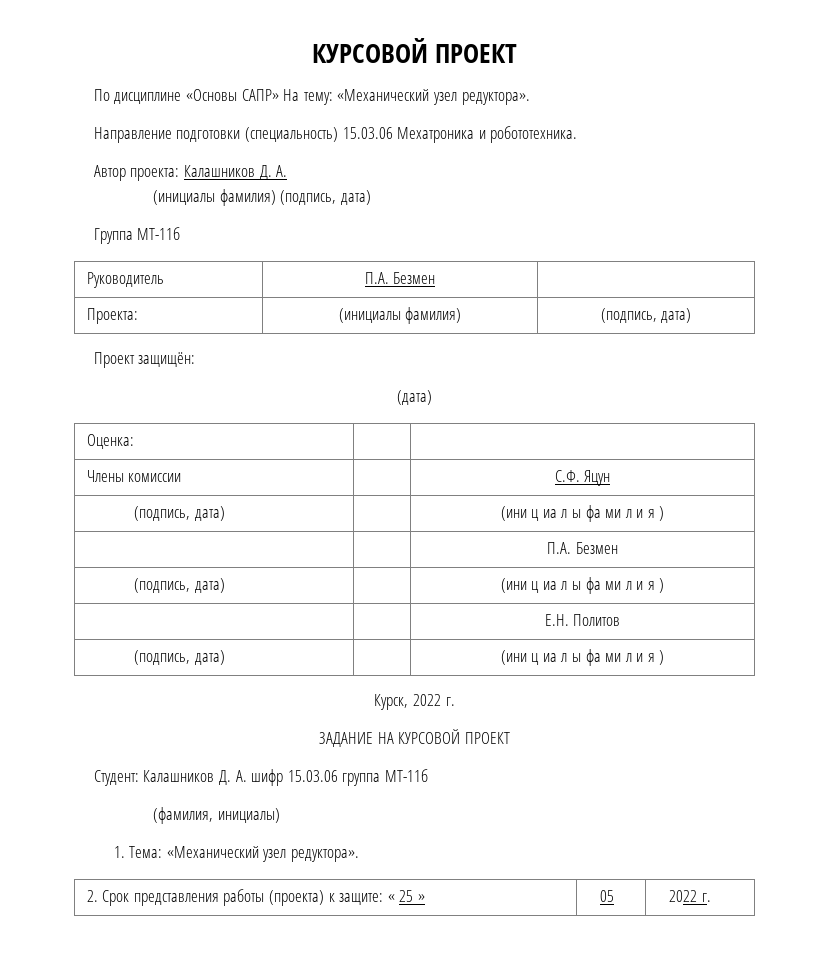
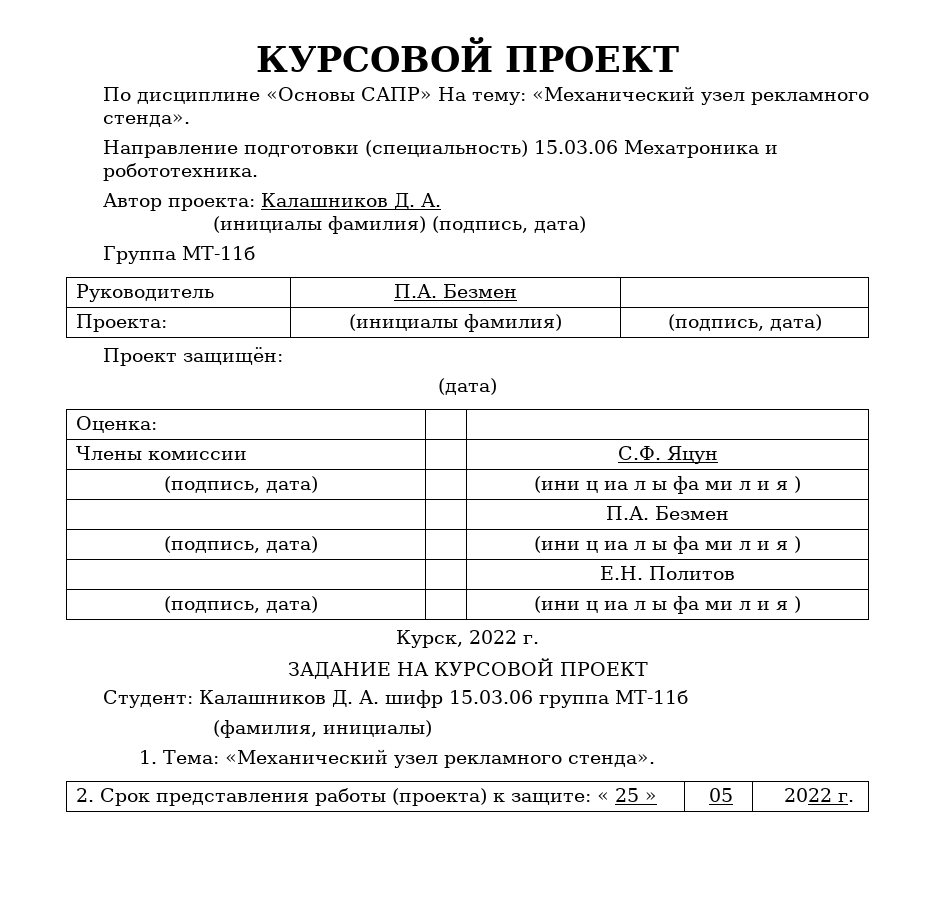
- По дисциплине «Основы САПР» На тему: «Механический узел редуктора».
+ По дисциплине «Основы САПР» На тему: «Механический узел рекламного стенда».
- 1. Тема: «Механический узел редуктора».
+ 1. Тема: «Механический узел рекламного стенда».

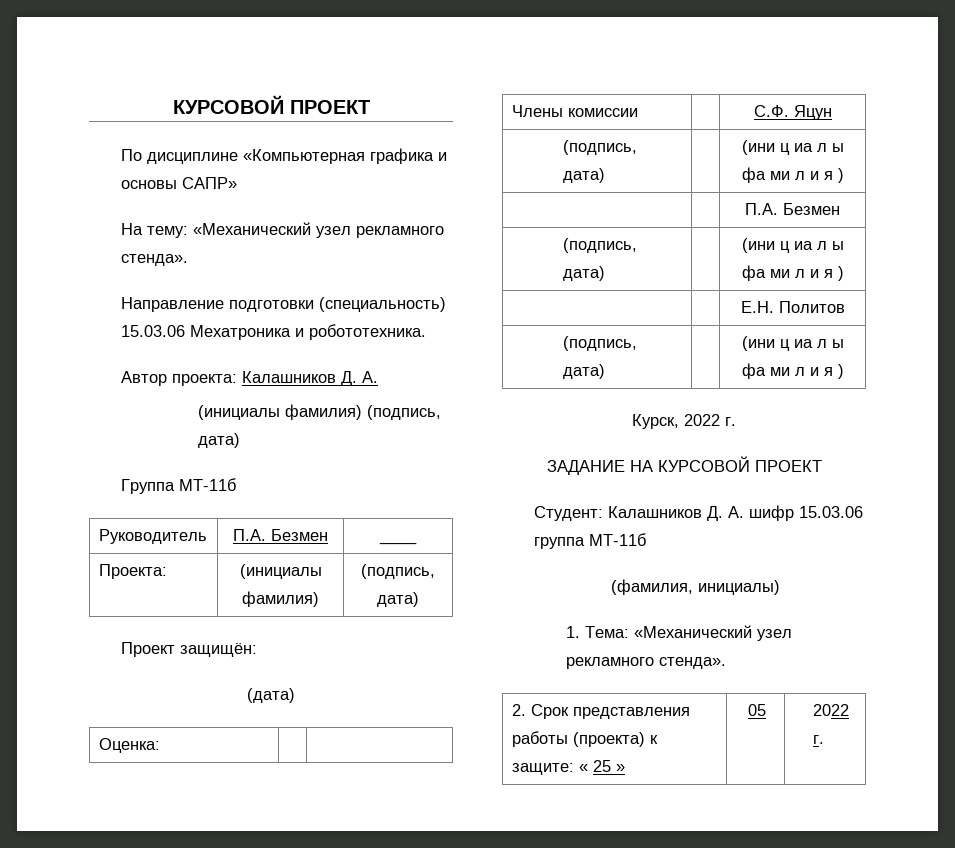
- По дисциплине «Основы САПР» На тему: «Механический узел рекламного стенда».
+ По дисциплине «Компьютерная графика и основы САПР»
+ На тему: «Механический узел рекламного стенда».
- Руководитель | П.А. Безмен |
+ Руководитель | П.А. Безмен | ____

